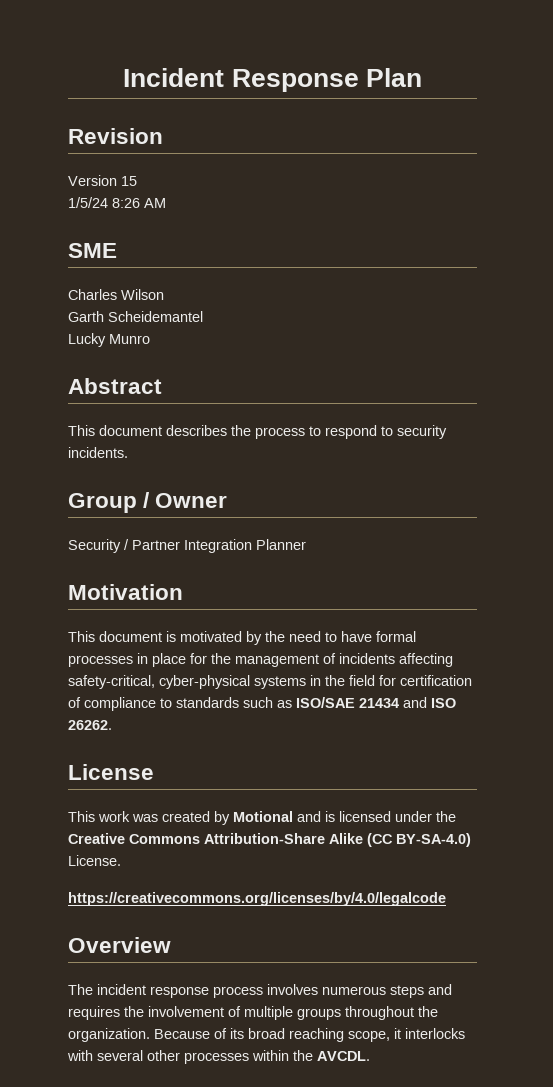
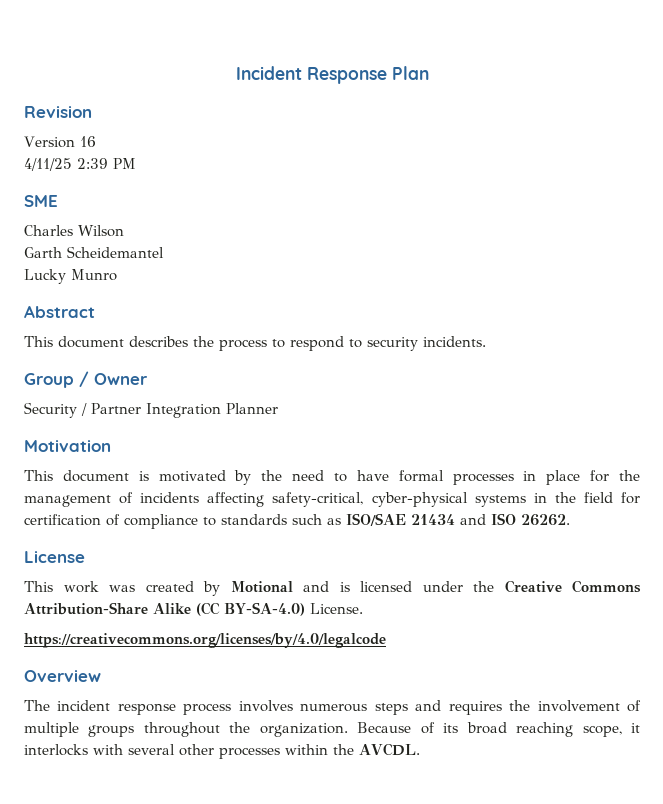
- Version 15
- 1/5/24 8:26 AM
+ Version 16
+ 4/11/25 2:39 PM

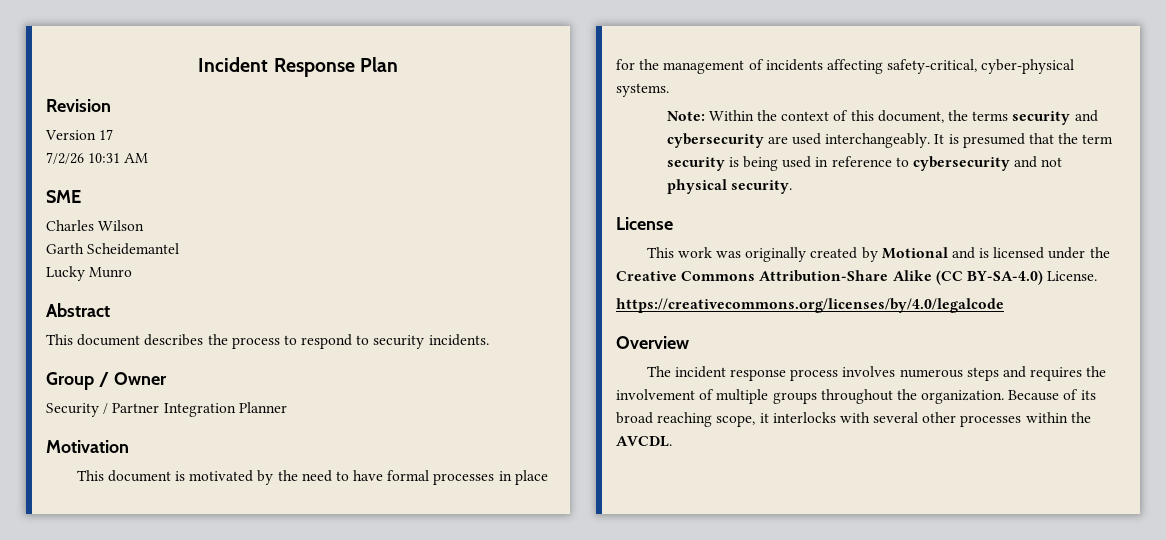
- Version 16
- 4/11/25 2:39 PM
+ Version 17
+ 7/2/26 10:31 AM
- This document is motivated by the need to have formal processes in place for the management of incidents affecting safety-critical, cyber-physical systems in the field for certification of compliance to standards such as ISO/SAE 21434 and ISO 26262.
+ This document is motivated by the need to have formal processes in place for the management of incidents affecting safety-critical, cyber-physical systems.
+ Note: Within the context of this document, the terms security and cybersecurity are used interchangeably. It is presumed that the term security is being used in reference to cybersecurity and not physical security.
- This work was created by Motional and is licensed under the Creative Commons Attribution-Share Alike (CC BY-SA-4.0) License.
+ This work was originally created by Motional and is licensed under the Creative Commons Attribution-Share Alike (CC BY-SA-4.0) License.

